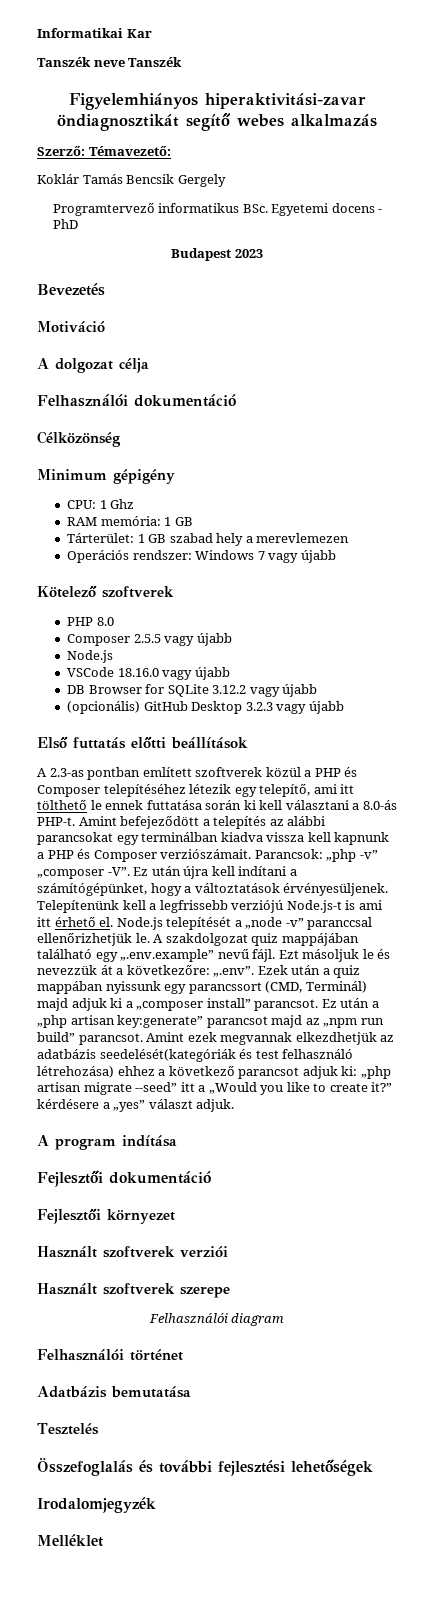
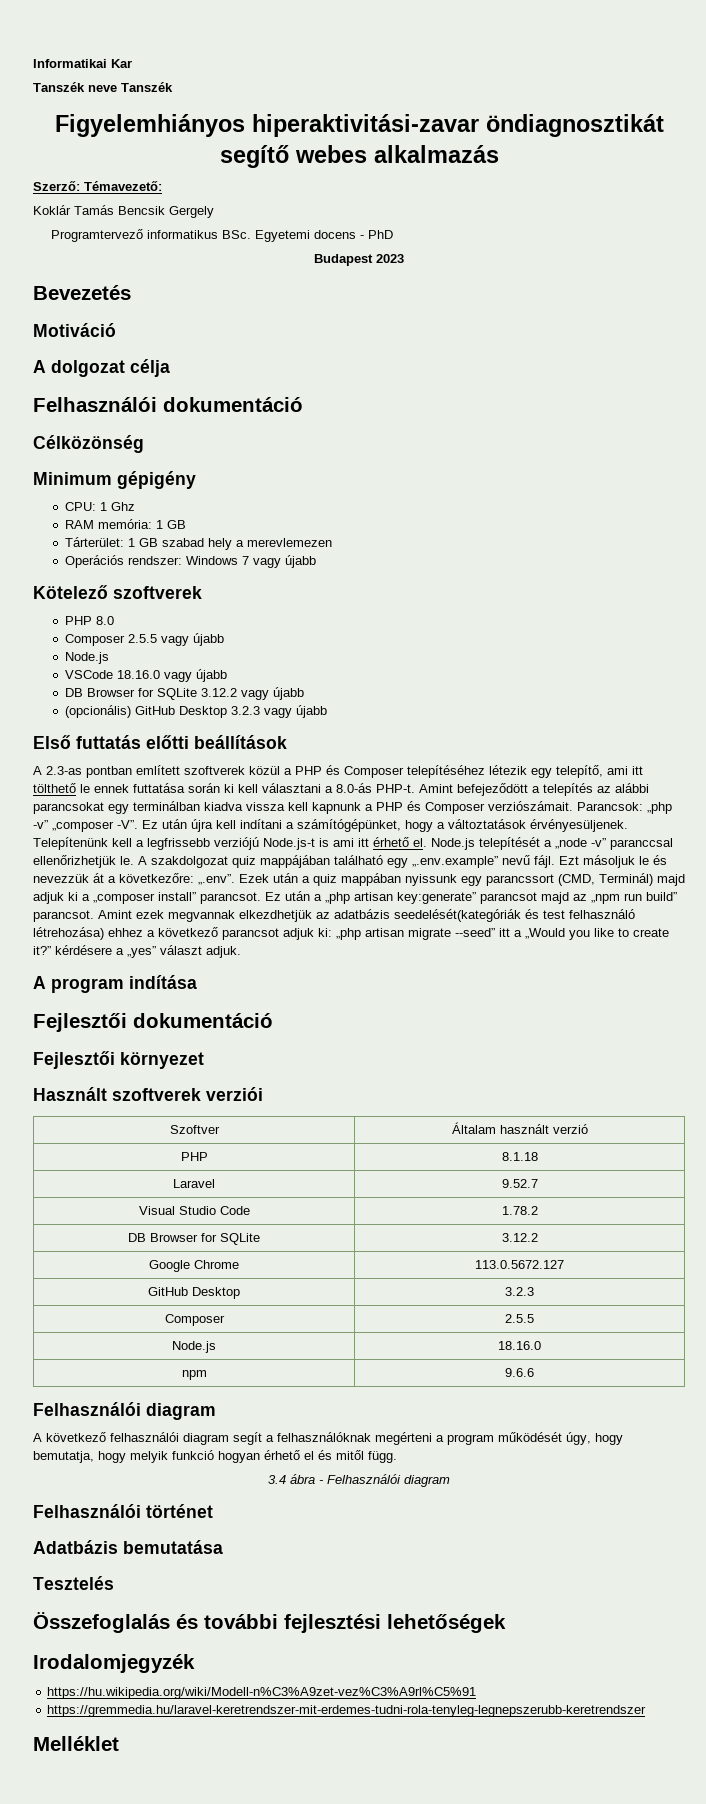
- Használt szoftverek szerepe
+ Szoftver | Általam használt verzió
+ PHP | 8.1.18
+ Laravel | 9.52.7
+ Visual Studio Code | 1.78.2
+ DB Browser for SQLite | 3.12.2
+ Google Chrome | 113.0.5672.127
+ GitHub Desktop | 3.2.3
+ Composer | 2.5.5
+ Node.js | 18.16.0
+ npm | 9.6.6
  Felhasználói diagram
+ A következő felhasználói diagram segít a felhasználóknak megérteni a program működését úgy, hogy bemutatja, hogy melyik funkció hogyan érhető el és mitől függ.
+ 3.4 ábra - Felhasználói diagram
+ https://hu.wikipedia.org/wiki/Modell-n%C3%A9zet-vez%C3%A9rl%C5%91
+ https://gremmedia.hu/laravel-keretrendszer-mit-erdemes-tudni-rola-tenyleg-legnepszerubb-keretrendszer

